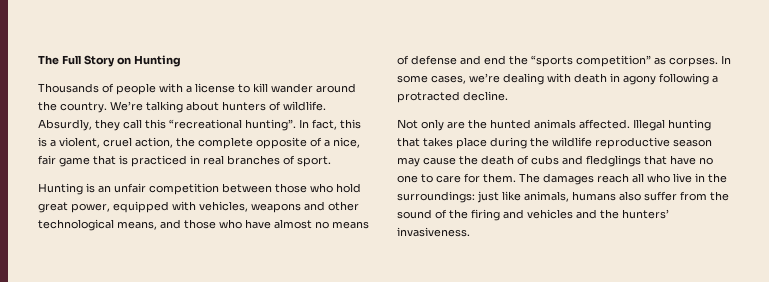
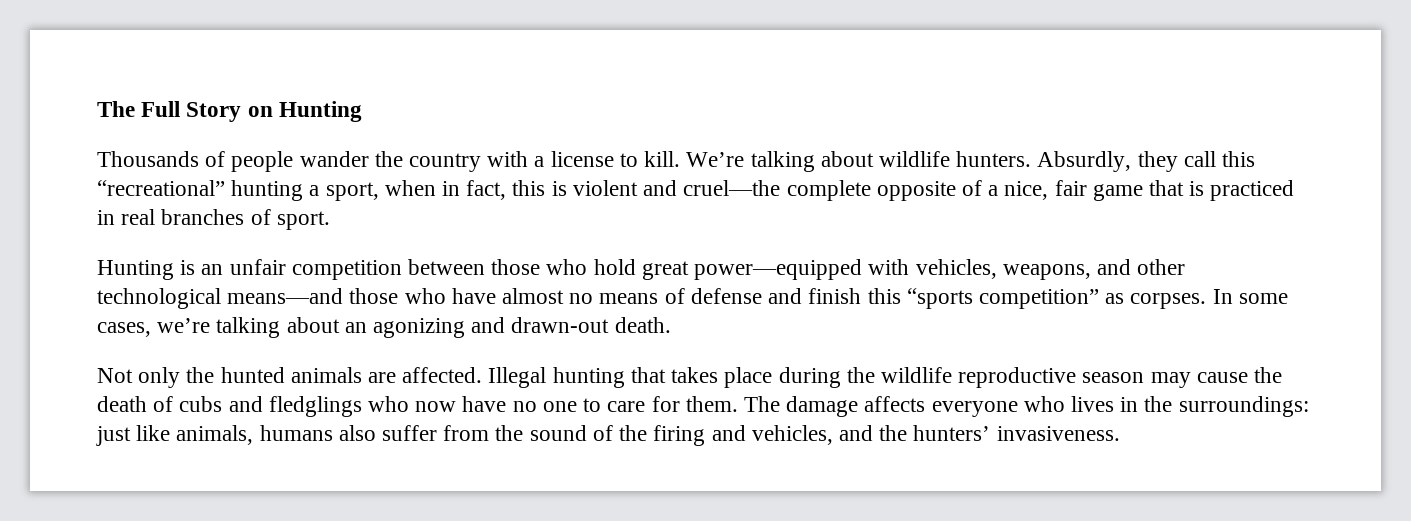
- Thousands of people with a license to kill wander around the country. We’re talking about hunters of wildlife. Absurdly, they call this “recreational hunting”. In fact, this is a violent, cruel action, the complete opposite of a nice, fair game that is practiced in real branches of sport.
+ Thousands of people wander the country with a license to kill. We’re talking about wildlife hunters. Absurdly, they call this “recreational” hunting a sport, when in fact, this is violent and cruel—the complete opposite of a nice, fair game that is practiced in real branches of sport.
- Hunting is an unfair competition between those who hold great power, equipped with vehicles, weapons and other technological means, and those who have almost no means of defense and end the “sports competition” as corpses.
+ Hunting is an unfair competition between those who hold great power—equipped with vehicles, weapons, and other technological means—and those who have almost no means of defense and finish this “sports competition” as corpses.
- In some cases, we’re dealing with death in agony following a protracted decline.
+ In some cases, we’re talking about an agonizing and drawn-out death.
- Not only are the hunted animals affected.
+ Not only the hunted animals are affected.
- Illegal hunting that takes place during the wildlife reproductive season may cause the death of cubs and fledglings that have no one to care for them.
+ Illegal hunting that takes place during the wildlife reproductive season may cause the death of cubs and fledglings who now have no one to care for them.
- The damages reach all who live in the surroundings: just like animals, humans also suffer from the sound of the firing and vehicles and the hunters’ invasiveness.
+ The damage affects everyone who lives in the surroundings: just like animals, humans also suffer from the sound of the firing and vehicles, and the hunters’ invasiveness.

